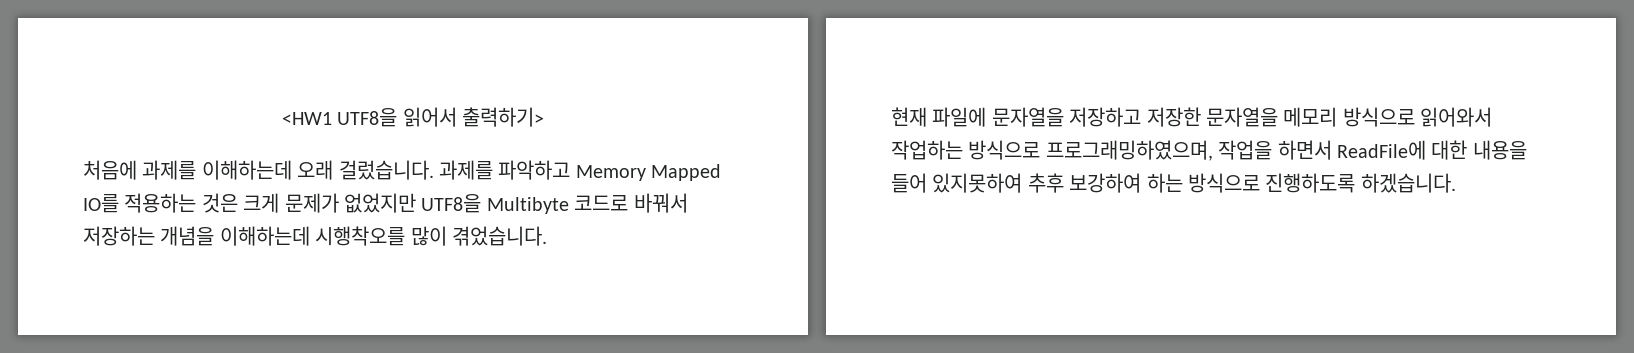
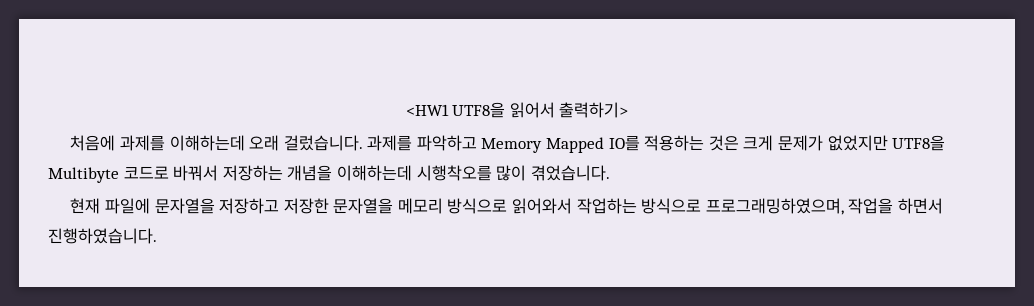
- 현재 파일에 문자열을 저장하고 저장한 문자열을 메모리 방식으로 읽어와서 작업하는 방식으로 프로그래밍하였으며, 작업을 하면서 ReadFile에 대한 내용을 들어 있지못하여 추후 보강하여 하는 방식으로 진행하도록 하겠습니다.
+ 현재 파일에 문자열을 저장하고 저장한 문자열을 메모리 방식으로 읽어와서 작업하는 방식으로 프로그래밍하였으며, 작업을 하면서 진행하였습니다.

